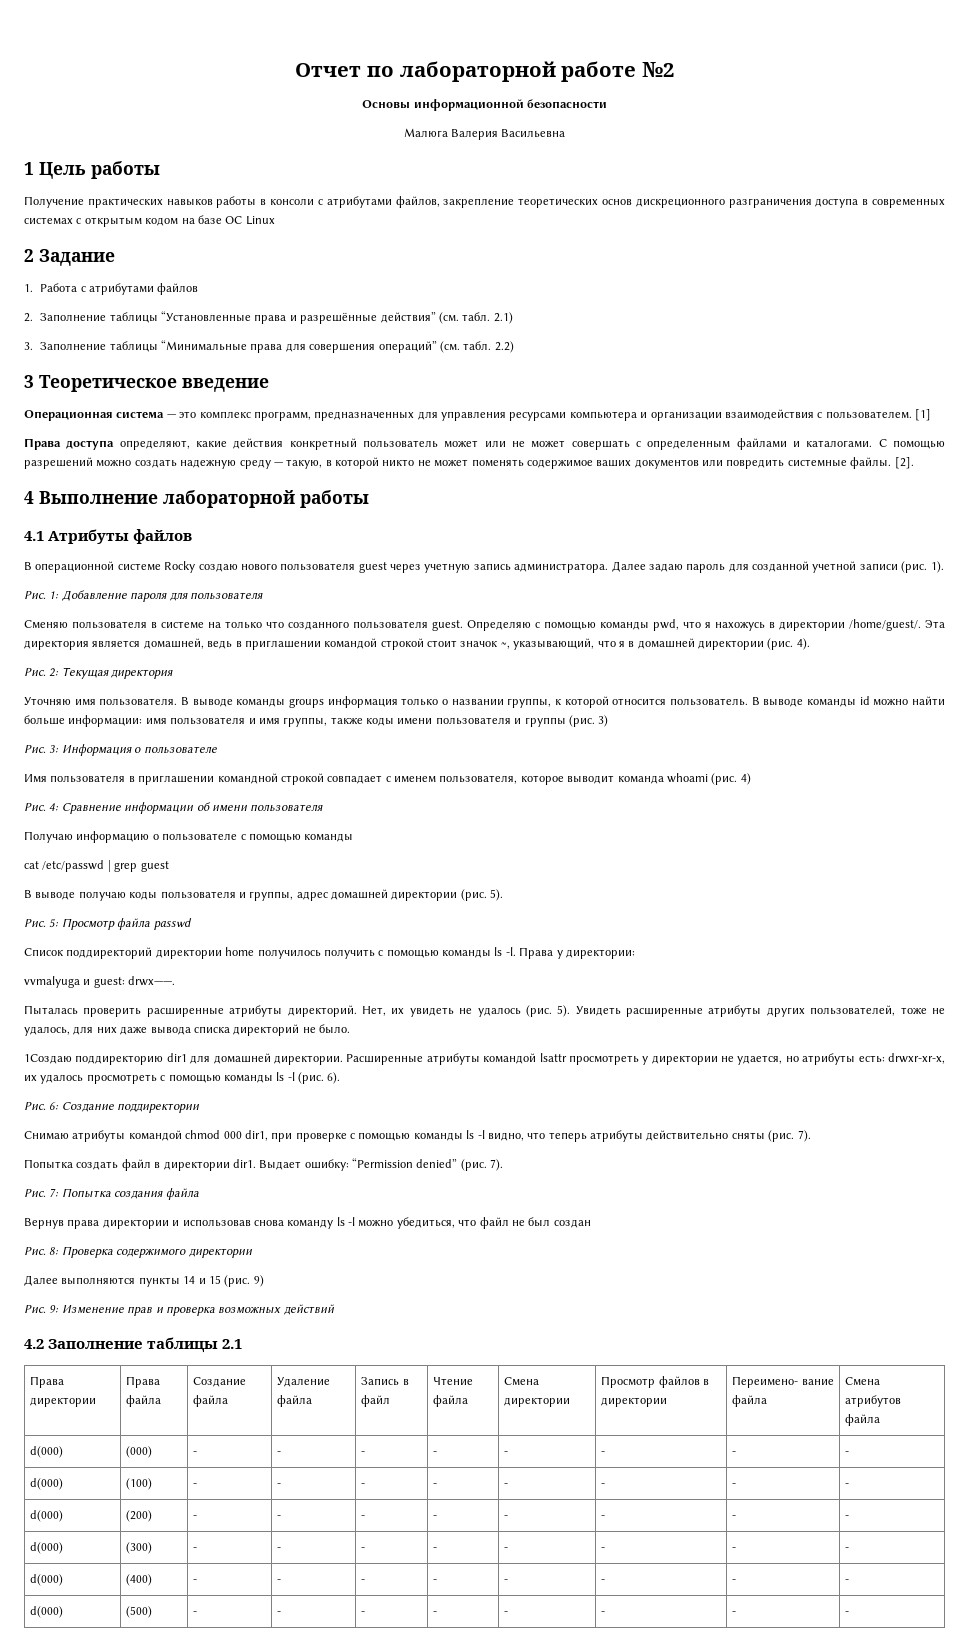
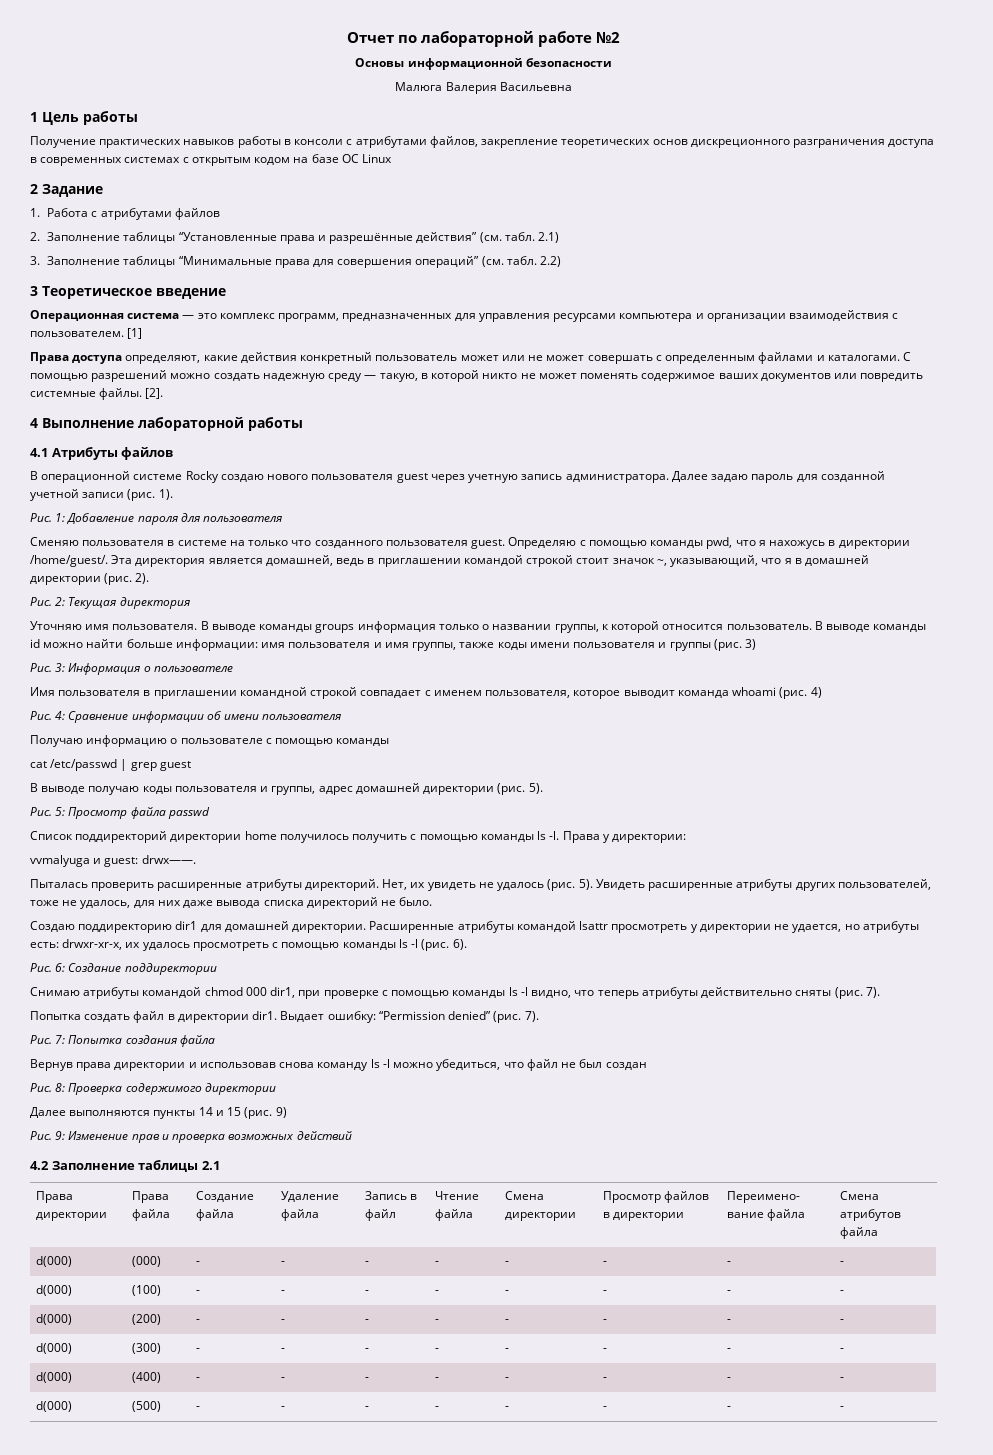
- 4).
+ 2).
- 1Создаю поддиректорию dir1 для домашней директории.
+ Создаю поддиректорию dir1 для домашней директории.

